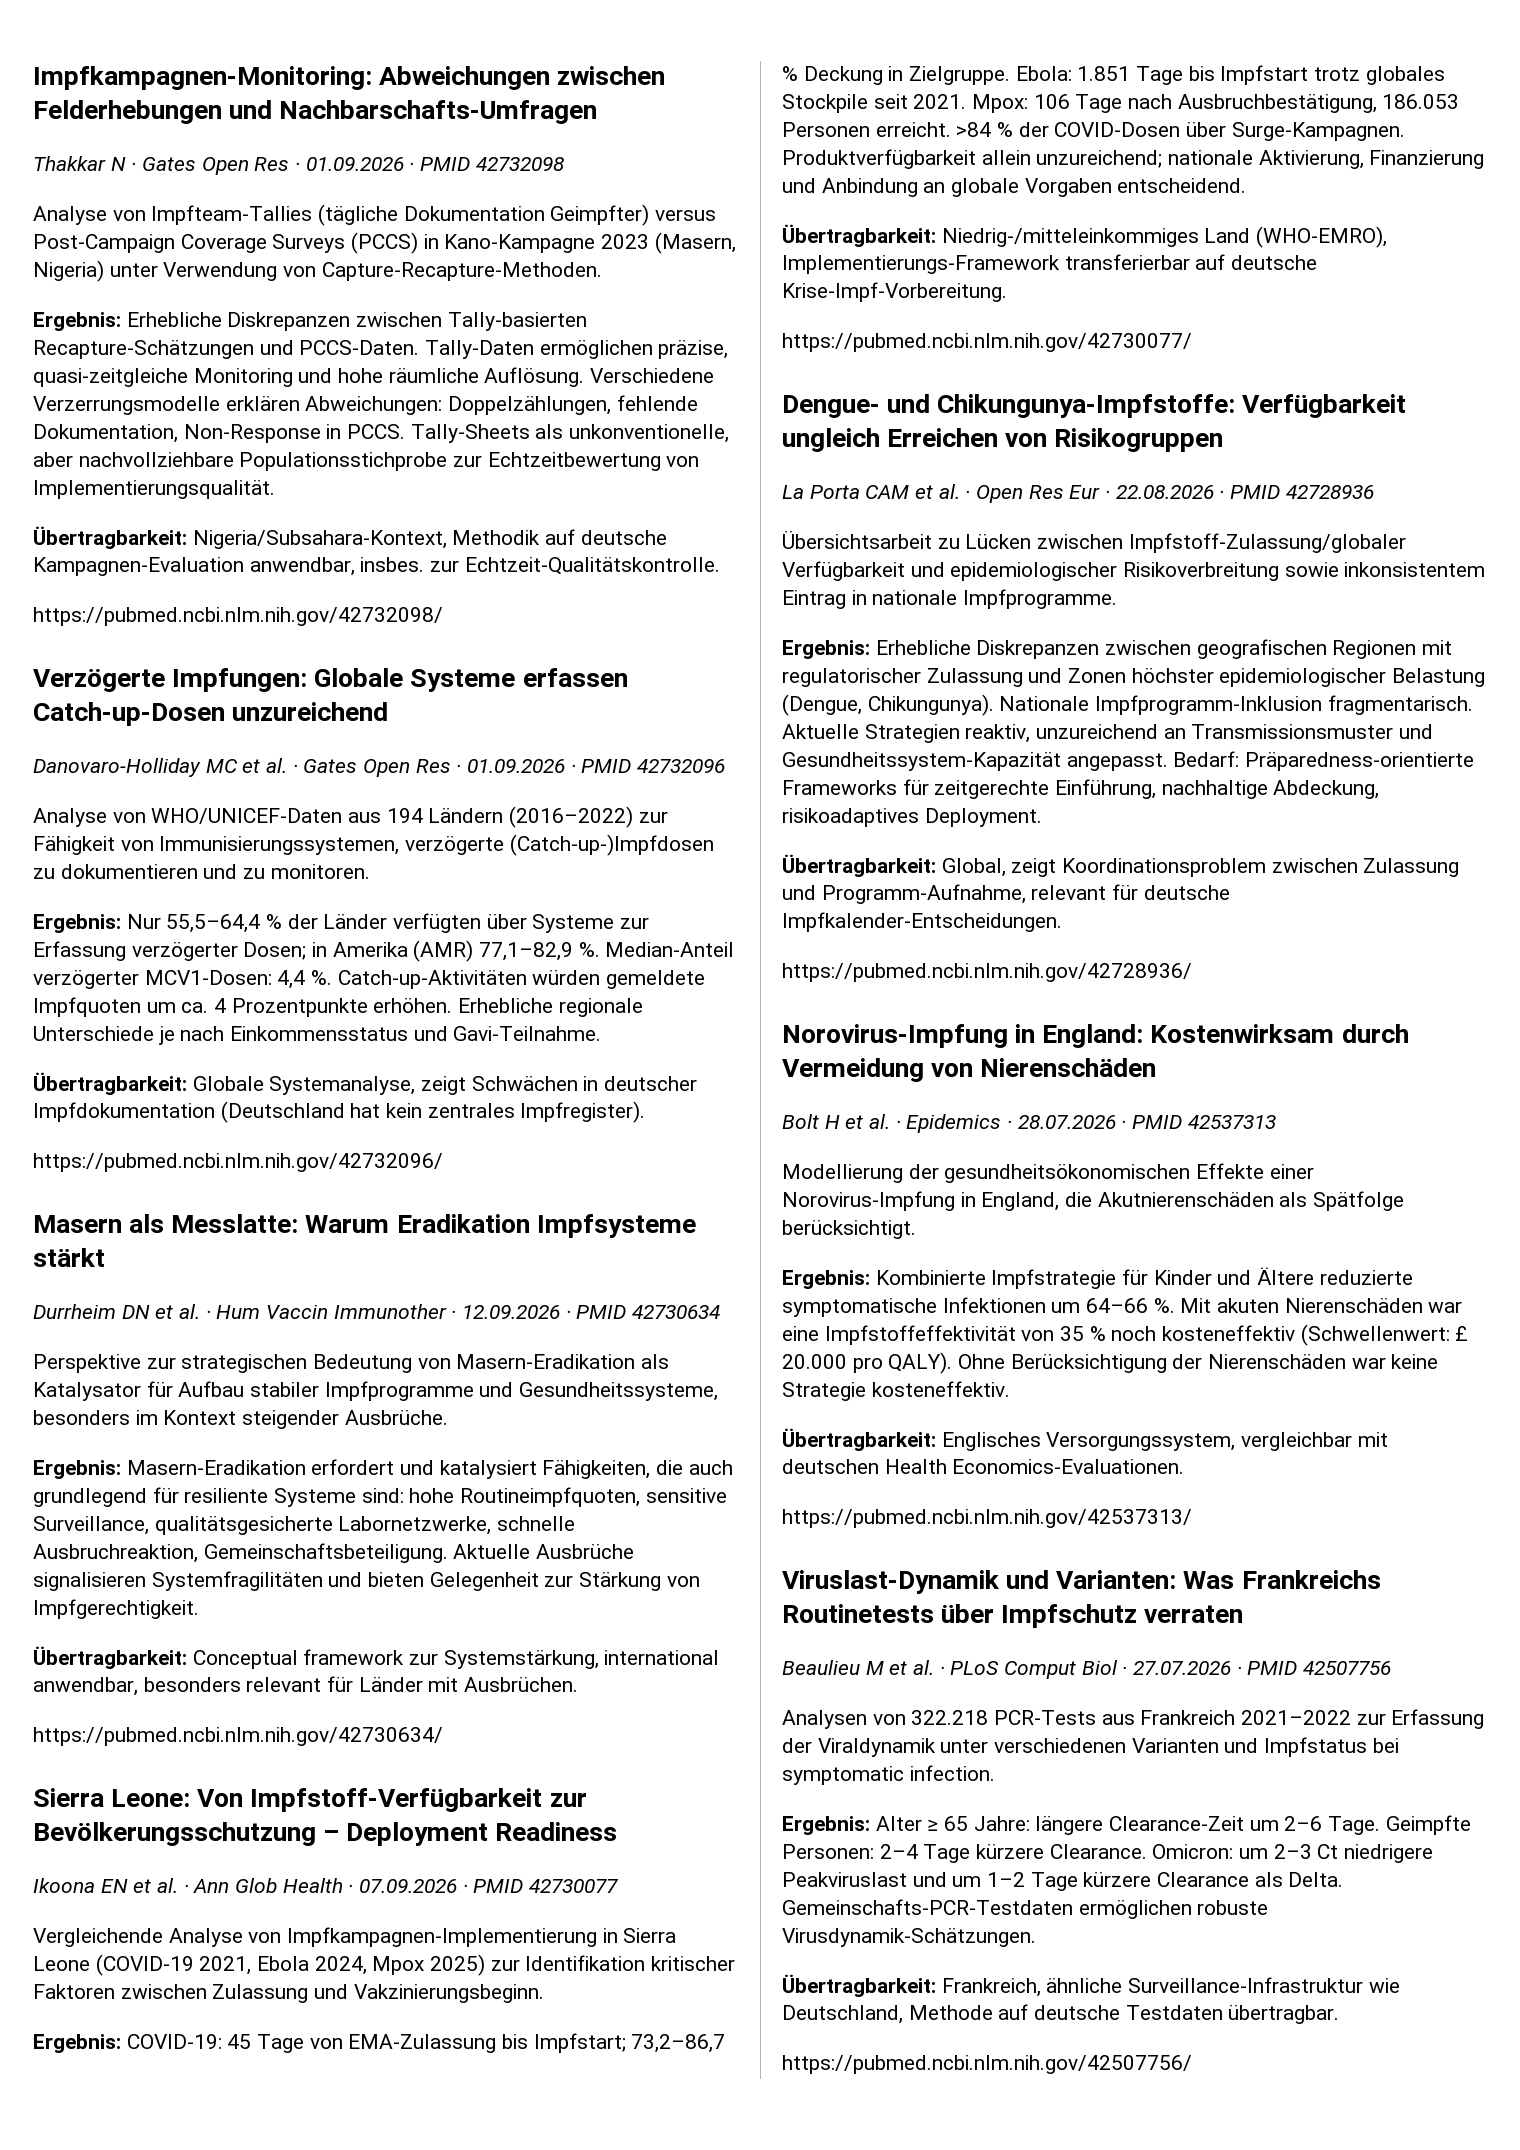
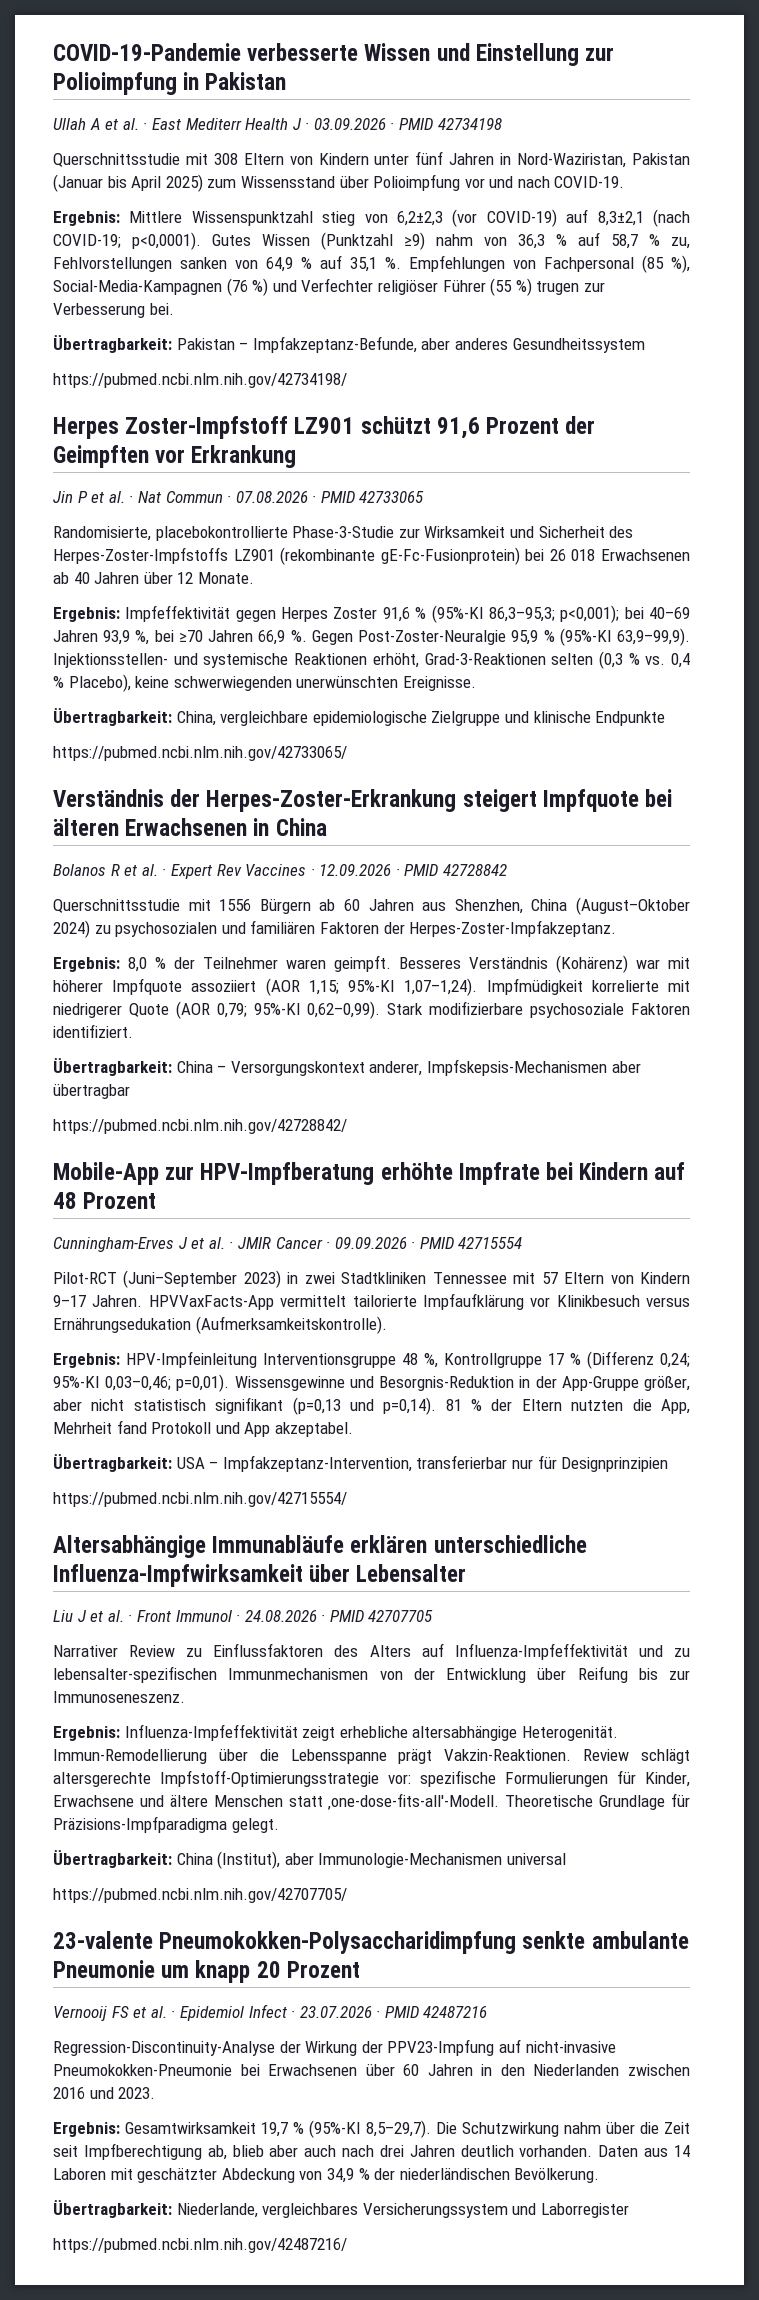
- Impfkampagnen-Monitoring: Abweichungen zwischen Felderhebungen und Nachbarschafts-Umfragen
- Thakkar N · Gates Open Res · 01.09.2026 · PMID 42732098
- Analyse von Impfteam-Tallies (tägliche Dokumentation Geimpfter) versus Post-Campaign Coverage Surveys (PCCS) in Kano-Kampagne 2023 (Masern, Nigeria) unter Verwendung von Capture-Recapture-Methoden.
- Ergebnis: Erhebliche Diskrepanzen zwischen Tally-basierten Recapture-Schätzungen und PCCS-Daten. Tally-Daten ermöglichen präzise, quasi-zeitgleiche Monitoring und hohe räumliche Auflösung. Verschiedene Verzerrungsmodelle erklären Abweichungen: Doppelzählungen, fehlende Dokumentation, Non-Response in PCCS. Tally-Sheets als unkonventionelle, aber nachvollziehbare Populationsstichprobe zur Echtzeitbewertung von Implementierungsqualität.
- Übertragbarkeit: Nigeria/Subsahara-Kontext, Methodik auf deutsche Kampagnen-Evaluation anwendbar, insbes. zur Echtzeit-Qualitätskontrolle.
- https://pubmed.ncbi.nlm.nih.gov/42732098/
- Verzögerte Impfungen: Globale Systeme erfassen Catch-up-Dosen unzureichend
- Danovaro-Holliday MC et al. · Gates Open Res · 01.09.2026 · PMID 42732096
- Analyse von WHO/UNICEF-Daten aus 194 Ländern (2016–2022) zur Fähigkeit von Immunisierungssystemen, verzögerte (Catch-up-)Impfdosen zu dokumentieren und zu monitoren.
- Ergebnis: Nur 55,5–64,4 % der Länder verfügten über Systeme zur Erfassung verzögerter Dosen; in Amerika (AMR) 77,1–82,9 %. Median-Anteil verzögerter MCV1-Dosen: 4,4 %. Catch-up-Aktivitäten würden gemeldete Impfquoten um ca. 4 Prozentpunkte erhöhen. Erhebliche regionale Unterschiede je nach Einkommensstatus und Gavi-Teilnahme.
- Übertragbarkeit: Globale Systemanalyse, zeigt Schwächen in deutscher Impfdokumentation (Deutschland hat kein zentrales Impfregister).
- https://pubmed.ncbi.nlm.nih.gov/42732096/
- Masern als Messlatte: Warum Eradikation Impfsysteme stärkt
- Durrheim DN et al. · Hum Vaccin Immunother · 12.09.2026 · PMID 42730634
- Perspektive zur strategischen Bedeutung von Masern-Eradikation als Katalysator für Aufbau stabiler Impfprogramme und Gesundheitssysteme, besonders im Kontext steigender Ausbrüche.
- Ergebnis: Masern-Eradikation erfordert und katalysiert Fähigkeiten, die auch grundlegend für resiliente Systeme sind: hohe Routineimpfquoten, sensitive Surveillance, qualitätsgesicherte Labornetzwerke, schnelle Ausbruchreaktion, Gemeinschaftsbeteiligung. Aktuelle Ausbrüche signalisieren Systemfragilitäten und bieten Gelegenheit zur Stärkung von Impfgerechtigkeit.
- Übertragbarkeit: Conceptual framework zur Systemstärkung, international anwendbar, besonders relevant für Länder mit Ausbrüchen.
- https://pubmed.ncbi.nlm.nih.gov/42730634/
- Sierra Leone: Von Impfstoff-Verfügbarkeit zur Bevölkerungsschutzung – Deployment Readiness
- Ikoona EN et al. · Ann Glob Health · 07.09.2026 · PMID 42730077
- Vergleichende Analyse von Impfkampagnen-Implementierung in Sierra Leone (COVID-19 2021, Ebola 2024, Mpox 2025) zur Identifikation kritischer Faktoren zwischen Zulassung und Vakzinierungsbeginn.
- Ergebnis: COVID-19: 45 Tage von EMA-Zulassung bis Impfstart; 73,2–86,7 % Deckung in Zielgruppe. Ebola: 1.851 Tage bis Impfstart trotz globales Stockpile seit 2021. Mpox: 106 Tage nach Ausbruchbestätigung, 186.053 Personen erreicht. >84 % der COVID-Dosen über Surge-Kampagnen. Produktverfügbarkeit allein unzureichend; nationale Aktivierung, Finanzierung und Anbindung an globale Vorgaben entscheidend.
- Übertragbarkeit: Niedrig-/mitteleinkommiges Land (WHO-EMRO), Implementierungs-Framework transferierbar auf deutsche Krise-Impf-Vorbereitung.
- https://pubmed.ncbi.nlm.nih.gov/42730077/
- Dengue- und Chikungunya-Impfstoffe: Verfügbarkeit ungleich Erreichen von Risikogruppen
- La Porta CAM et al. · Open Res Eur · 22.08.2026 · PMID 42728936
- Übersichtsarbeit zu Lücken zwischen Impfstoff-Zulassung/globaler Verfügbarkeit und epidemiologischer Risikoverbreitung sowie inkonsistentem Eintrag in nationale Impfprogramme.
- Ergebnis: Erhebliche Diskrepanzen zwischen geografischen Regionen mit regulatorischer Zulassung und Zonen höchster epidemiologischer Belastung (Dengue, Chikungunya). Nationale Impfprogramm-Inklusion fragmentarisch. Aktuelle Strategien reaktiv, unzureichend an Transmissionsmuster und Gesundheitssystem-Kapazität angepasst. Bedarf: Präparedness-orientierte Frameworks für zeitgerechte Einführung, nachhaltige Abdeckung, risikoadaptives Deployment.
- Übertragbarkeit: Global, zeigt Koordinationsproblem zwischen Zulassung und Programm-Aufnahme, relevant für deutsche Impfkalender-Entscheidungen.
- https://pubmed.ncbi.nlm.nih.gov/42728936/
- Norovirus-Impfung in England: Kostenwirksam durch Vermeidung von Nierenschäden
- Bolt H et al. · Epidemics · 28.07.2026 · PMID 42537313
- Modellierung der gesundheitsökonomischen Effekte einer Norovirus-Impfung in England, die Akutnierenschäden als Spätfolge berücksichtigt.
- Ergebnis: Kombinierte Impfstrategie für Kinder und Ältere reduzierte symptomatische Infektionen um 64–66 %. Mit akuten Nierenschäden war eine Impfstoffeffektivität von 35 % noch kosteneffektiv (Schwellenwert: £ 20.000 pro QALY). Ohne Berücksichtigung der Nierenschäden war keine Strategie kosteneffektiv.
- Übertragbarkeit: Englisches Versorgungssystem, vergleichbar mit deutschen Health Economics-Evaluationen.
- https://pubmed.ncbi.nlm.nih.gov/42537313/
- Viruslast-Dynamik und Varianten: Was Frankreichs Routinetests über Impfschutz verraten
- Beaulieu M et al. · PLoS Comput Biol · 27.07.2026 · PMID 42507756
- Analysen von 322.218 PCR-Tests aus Frankreich 2021–2022 zur Erfassung der Viraldynamik unter verschiedenen Varianten und Impfstatus bei symptomatic infection.
- Ergebnis: Alter ≥ 65 Jahre: längere Clearance-Zeit um 2–6 Tage. Geimpfte Personen: 2–4 Tage kürzere Clearance. Omicron: um 2–3 Ct niedrigere Peakviruslast und um 1–2 Tage kürzere Clearance als Delta. Gemeinschafts-PCR-Testdaten ermöglichen robuste Virusdynamik-Schätzungen.
- Übertragbarkeit: Frankreich, ähnliche Surveillance-Infrastruktur wie Deutschland, Methode auf deutsche Testdaten übertragbar.
- https://pubmed.ncbi.nlm.nih.gov/42507756/
+ COVID-19-Pandemie verbesserte Wissen und Einstellung zur Polioimpfung in Pakistan
+ Ullah A et al. · East Mediterr Health J · 03.09.2026 · PMID 42734198
+ Querschnittsstudie mit 308 Eltern von Kindern unter fünf Jahren in Nord-Waziristan, Pakistan (Januar bis April 2025) zum Wissensstand über Polioimpfung vor und nach COVID-19.
+ Ergebnis: Mittlere Wissenspunktzahl stieg von 6,2±2,3 (vor COVID-19) auf 8,3±2,1 (nach COVID-19; p<0,0001). Gutes Wissen (Punktzahl ≥9) nahm von 36,3 % auf 58,7 % zu, Fehlvorstellungen sanken von 64,9 % auf 35,1 %. Empfehlungen von Fachpersonal (85 %), Social-Media-Kampagnen (76 %) und Verfechter religiöser Führer (55 %) trugen zur Verbesserung bei.
+ Übertragbarkeit: Pakistan – Impfakzeptanz-Befunde, aber anderes Gesundheitssystem
+ https://pubmed.ncbi.nlm.nih.gov/42734198/
+ Herpes Zoster-Impfstoff LZ901 schützt 91,6 Prozent der Geimpften vor Erkrankung
+ Jin P et al. · Nat Commun · 07.08.2026 · PMID 42733065
+ Randomisierte, placebokontrollierte Phase-3-Studie zur Wirksamkeit und Sicherheit des Herpes-Zoster-Impfstoffs LZ901 (rekombinante gE-Fc-Fusionprotein) bei 26 018 Erwachsenen ab 40 Jahren über 12 Monate.
+ Ergebnis: Impfeffektivität gegen Herpes Zoster 91,6 % (95%-KI 86,3–95,3; p<0,001); bei 40–69 Jahren 93,9 %, bei ≥70 Jahren 66,9 %. Gegen Post-Zoster-Neuralgie 95,9 % (95%-KI 63,9–99,9). Injektionsstellen- und systemische Reaktionen erhöht, Grad-3-Reaktionen selten (0,3 % vs. 0,4 % Placebo), keine schwerwiegenden unerwünschten Ereignisse.
+ Übertragbarkeit: China, vergleichbare epidemiologische Zielgruppe und klinische Endpunkte
+ https://pubmed.ncbi.nlm.nih.gov/42733065/
+ Verständnis der Herpes-Zoster-Erkrankung steigert Impfquote bei älteren Erwachsenen in China
+ Bolanos R et al. · Expert Rev Vaccines · 12.09.2026 · PMID 42728842
+ Querschnittsstudie mit 1556 Bürgern ab 60 Jahren aus Shenzhen, China (August–Oktober 2024) zu psychosozialen und familiären Faktoren der Herpes-Zoster-Impfakzeptanz.
+ Ergebnis: 8,0 % der Teilnehmer waren geimpft. Besseres Verständnis (Kohärenz) war mit höherer Impfquote assoziiert (AOR 1,15; 95%-KI 1,07–1,24). Impfmüdigkeit korrelierte mit niedrigerer Quote (AOR 0,79; 95%-KI 0,62–0,99). Stark modifizierbare psychosoziale Faktoren identifiziert.
+ Übertragbarkeit: China – Versorgungskontext anderer, Impfskepsis-Mechanismen aber übertragbar
+ https://pubmed.ncbi.nlm.nih.gov/42728842/
+ Mobile-App zur HPV-Impfberatung erhöhte Impfrate bei Kindern auf 48 Prozent
+ Cunningham-Erves J et al. · JMIR Cancer · 09.09.2026 · PMID 42715554
+ Pilot-RCT (Juni–September 2023) in zwei Stadtkliniken Tennessee mit 57 Eltern von Kindern 9–17 Jahren. HPVVaxFacts-App vermittelt tailorierte Impfaufklärung vor Klinikbesuch versus Ernährungsedukation (Aufmerksamkeitskontrolle).
+ Ergebnis: HPV-Impfeinleitung Interventionsgruppe 48 %, Kontrollgruppe 17 % (Differenz 0,24; 95%-KI 0,03–0,46; p=0,01). Wissensgewinne und Besorgnis-Reduktion in der App-Gruppe größer, aber nicht statistisch signifikant (p=0,13 und p=0,14). 81 % der Eltern nutzten die App, Mehrheit fand Protokoll und App akzeptabel.
+ Übertragbarkeit: USA – Impfakzeptanz-Intervention, transferierbar nur für Designprinzipien
+ https://pubmed.ncbi.nlm.nih.gov/42715554/
+ Altersabhängige Immunabläufe erklären unterschiedliche Influenza-Impfwirksamkeit über Lebensalter
+ Liu J et al. · Front Immunol · 24.08.2026 · PMID 42707705
+ Narrativer Review zu Einflussfaktoren des Alters auf Influenza-Impfeffektivität und zu lebensalter-spezifischen Immunmechanismen von der Entwicklung über Reifung bis zur Immunoseneszenz.
+ Ergebnis: Influenza-Impfeffektivität zeigt erhebliche altersabhängige Heterogenität. Immun-Remodellierung über die Lebensspanne prägt Vakzin-Reaktionen. Review schlägt altersgerechte Impfstoff-Optimierungsstrategie vor: spezifische Formulierungen für Kinder, Erwachsene und ältere Menschen statt ‚one-dose-fits-all'-Modell. Theoretische Grundlage für Präzisions-Impfparadigma gelegt.
+ Übertragbarkeit: China (Institut), aber Immunologie-Mechanismen universal
+ https://pubmed.ncbi.nlm.nih.gov/42707705/
+ 23-valente Pneumokokken-Polysaccharidimpfung senkte ambulante Pneumonie um knapp 20 Prozent
+ Vernooij FS et al. · Epidemiol Infect · 23.07.2026 · PMID 42487216
+ Regression-Discontinuity-Analyse der Wirkung der PPV23-Impfung auf nicht-invasive Pneumokokken-Pneumonie bei Erwachsenen über 60 Jahren in den Niederlanden zwischen 2016 und 2023.
+ Ergebnis: Gesamtwirksamkeit 19,7 % (95%-KI 8,5–29,7). Die Schutzwirkung nahm über die Zeit seit Impfberechtigung ab, blieb aber auch nach drei Jahren deutlich vorhanden. Daten aus 14 Laboren mit geschätzter Abdeckung von 34,9 % der niederländischen Bevölkerung.
+ Übertragbarkeit: Niederlande, vergleichbares Versicherungssystem und Laborregister
+ https://pubmed.ncbi.nlm.nih.gov/42487216/

